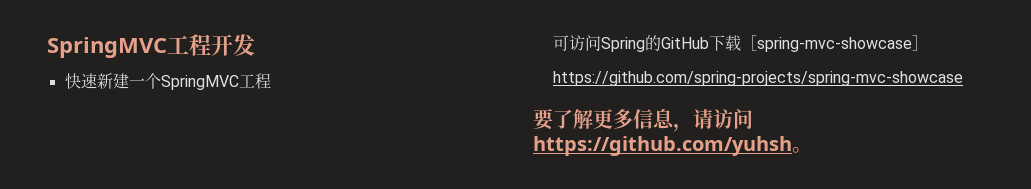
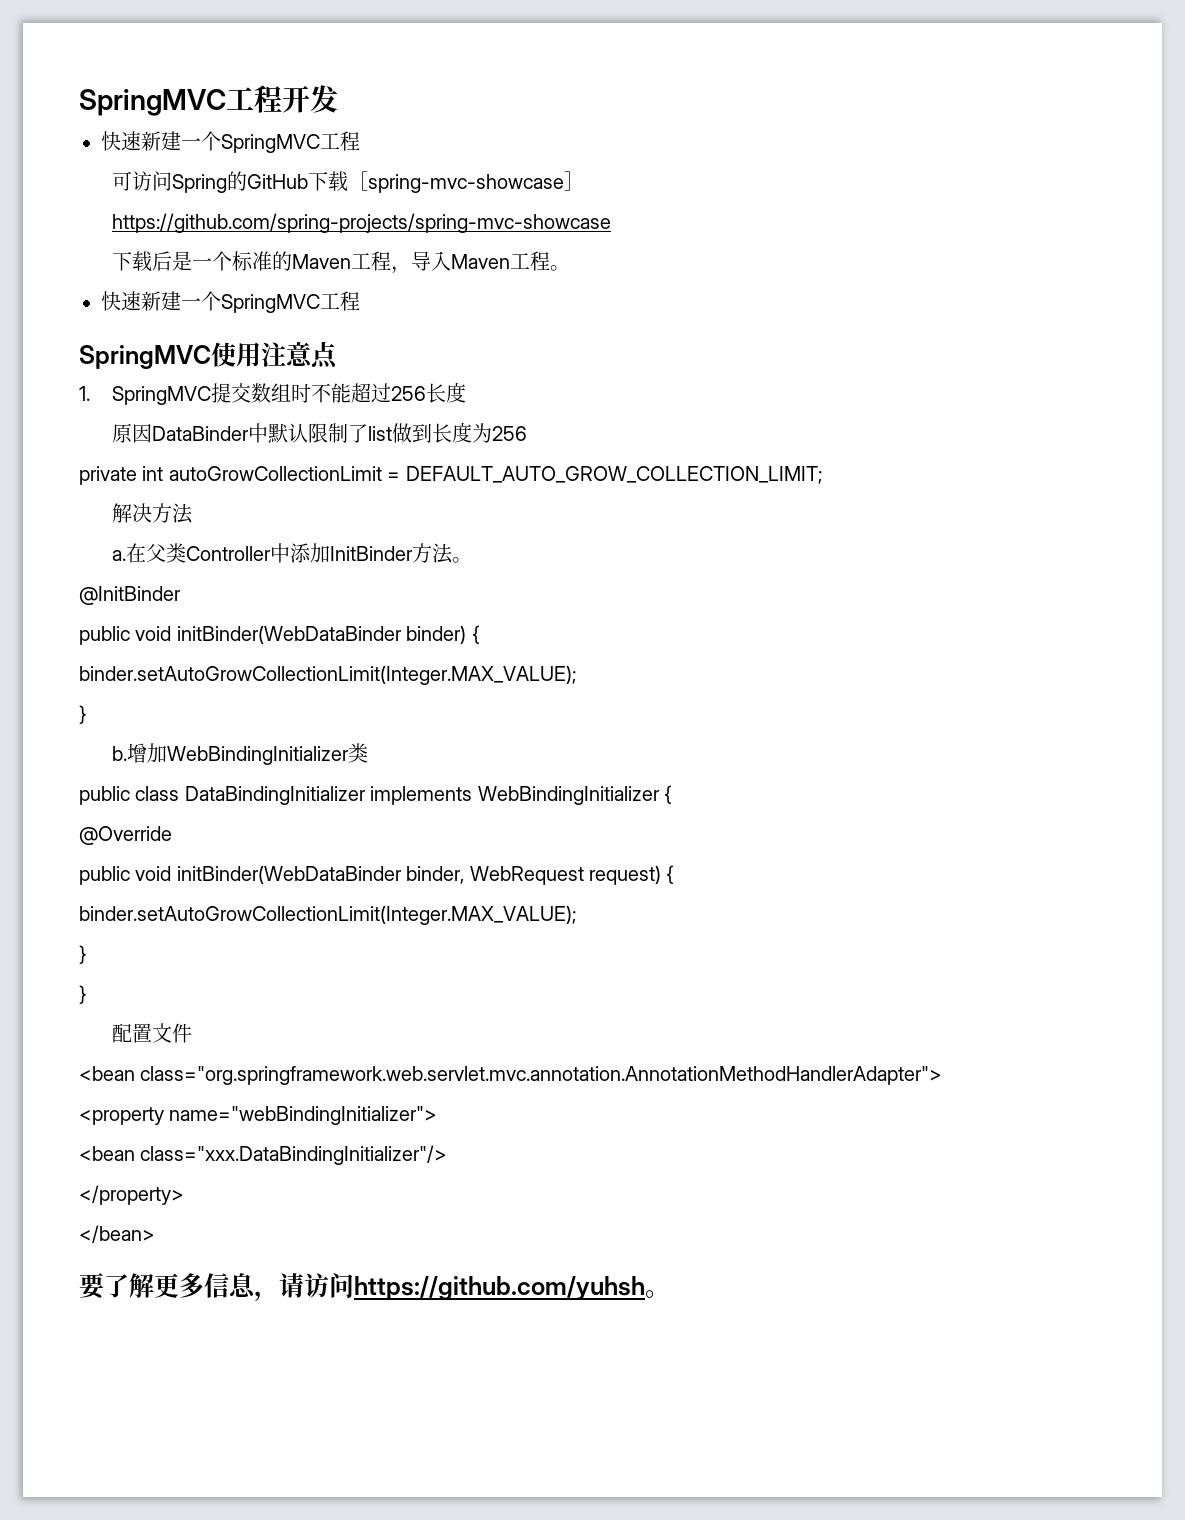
+ 下载后是一个标准的Maven工程，导入Maven工程。
+ 快速新建一个SpringMVC工程
+ SpringMVC使用注意点
+ 1. SpringMVC提交数组时不能超过256长度
+ 原因DataBinder中默认限制了list做到长度为256
+ private int autoGrowCollectionLimit = DEFAULT_AUTO_GROW_COLLECTION_LIMIT;
+ 解决方法
+ a.在父类Controller中添加InitBinder方法。
+ @InitBinder
+ public void initBinder(WebDataBinder binder) {
+ binder.setAutoGrowCollectionLimit(Integer.MAX_VALUE);
+ }
+ b.增加WebBindingInitializer类
+ public class DataBindingInitializer implements WebBindingInitializer {
+ @Override
+ public void initBinder(WebDataBinder binder, WebRequest request) {
+ binder.setAutoGrowCollectionLimit(Integer.MAX_VALUE);
+ }
+ }
+ 配置文件
+ <bean class="org.springframework.web.servlet.mvc.annotation.AnnotationMethodHandlerAdapter">
+ <property name="webBindingInitializer">
+ <bean class="xxx.DataBindingInitializer"/>
+ </property>
+ </bean>

